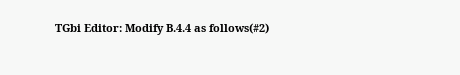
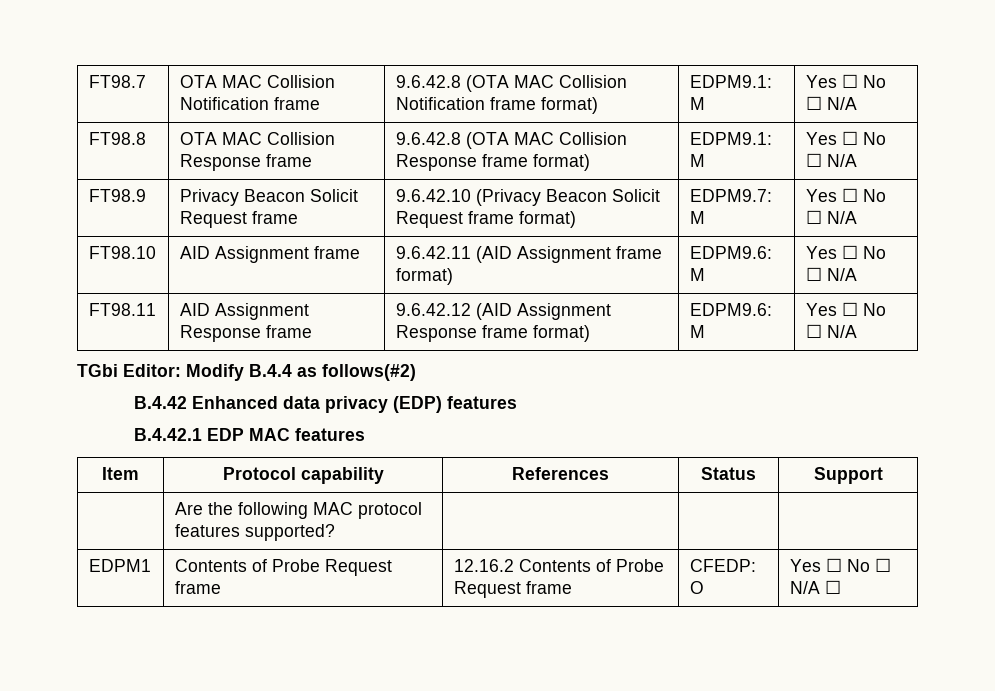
+ FT98.7 | OTA MAC Collision Notification frame | 9.6.42.8 (OTA MAC Collision Notification frame format) | EDPM9.1: M | Yes ☐ No ☐ N/A
+ FT98.8 | OTA MAC Collision Response frame | 9.6.42.8 (OTA MAC Collision Response frame format) | EDPM9.1: M | Yes ☐ No ☐ N/A
+ FT98.9 | Privacy Beacon Solicit Request frame | 9.6.42.10 (Privacy Beacon Solicit Request frame format) | EDPM9.7: M | Yes ☐ No ☐ N/A
+ FT98.10 | AID Assignment frame | 9.6.42.11 (AID Assignment frame format) | EDPM9.6: M | Yes ☐ No ☐ N/A
+ FT98.11 | AID Assignment Response frame | 9.6.42.12 (AID Assignment Response frame format) | EDPM9.6: M | Yes ☐ No ☐ N/A
+ B.4.42 Enhanced data privacy (EDP) features
+ B.4.42.1 EDP MAC features
+ Item | Protocol capability | References | Status | Support
+ | Are the following MAC protocol features supported? | | |
+ EDPM1 | Contents of Probe Request frame | 12.16.2 Contents of Probe Request frame | CFEDP: O | Yes ☐ No ☐ N/A ☐

